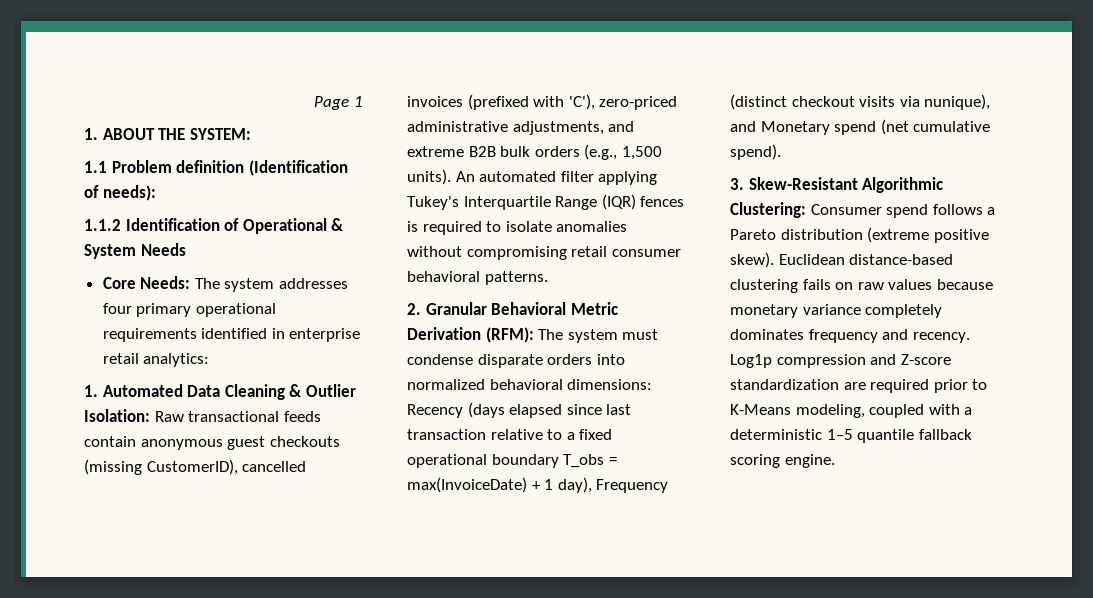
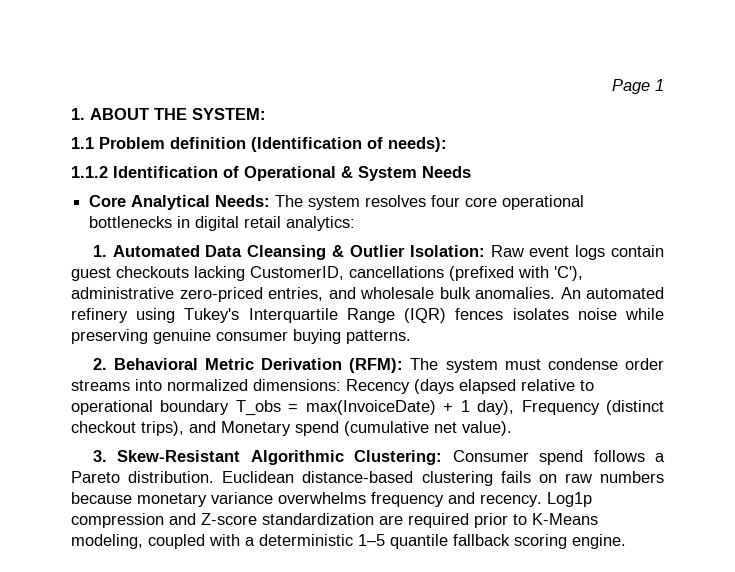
- Core Needs: The system addresses four primary operational requirements identified in enterprise retail analytics:
+ Core Analytical Needs: The system resolves four core operational bottlenecks in digital retail analytics:
- 1. Automated Data Cleaning & Outlier Isolation: Raw transactional feeds contain anonymous guest checkouts (missing CustomerID), cancelled invoices (prefixed with 'C'), zero-priced administrative adjustments, and extreme B2B bulk orders (e.g., 1,500 units). An automated filter applying Tukey's Interquartile Range (IQR) fences is required to isolate anomalies without compromising retail consumer behavioral patterns.
+ 1. Automated Data Cleansing & Outlier Isolation: Raw event logs contain guest checkouts lacking CustomerID, cancellations (prefixed with 'C'), administrative zero-priced entries, and wholesale bulk anomalies. An automated refinery using Tukey's Interquartile Range (IQR) fences isolates noise while preserving genuine consumer buying patterns.
- 2. Granular Behavioral Metric Derivation (RFM): The system must condense disparate orders into normalized behavioral dimensions: Recency (days elapsed since last transaction relative to a fixed operational boundary T_obs = max(InvoiceDate) + 1 day), Frequency (distinct checkout visits via nunique), and Monetary spend (net cumulative spend).
+ 2. Behavioral Metric Derivation (RFM): The system must condense order streams into normalized dimensions: Recency (days elapsed relative to operational boundary T_obs = max(InvoiceDate) + 1 day), Frequency (distinct checkout trips), and Monetary spend (cumulative net value).
- 3. Skew-Resistant Algorithmic Clustering: Consumer spend follows a Pareto distribution (extreme positive skew).
+ 3. Skew-Resistant Algorithmic Clustering: Consumer spend follows a Pareto distribution.
- Euclidean distance-based clustering fails on raw values because monetary variance completely dominates frequency and recency.
+ Euclidean distance-based clustering fails on raw numbers because monetary variance overwhelms frequency and recency.

